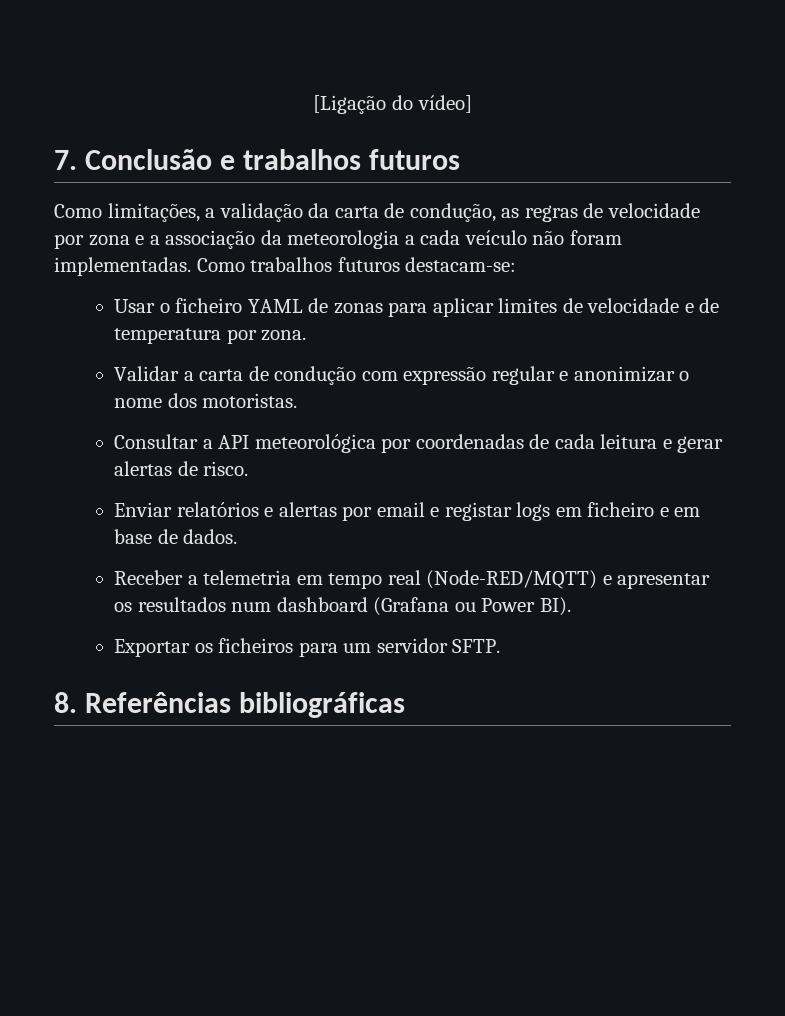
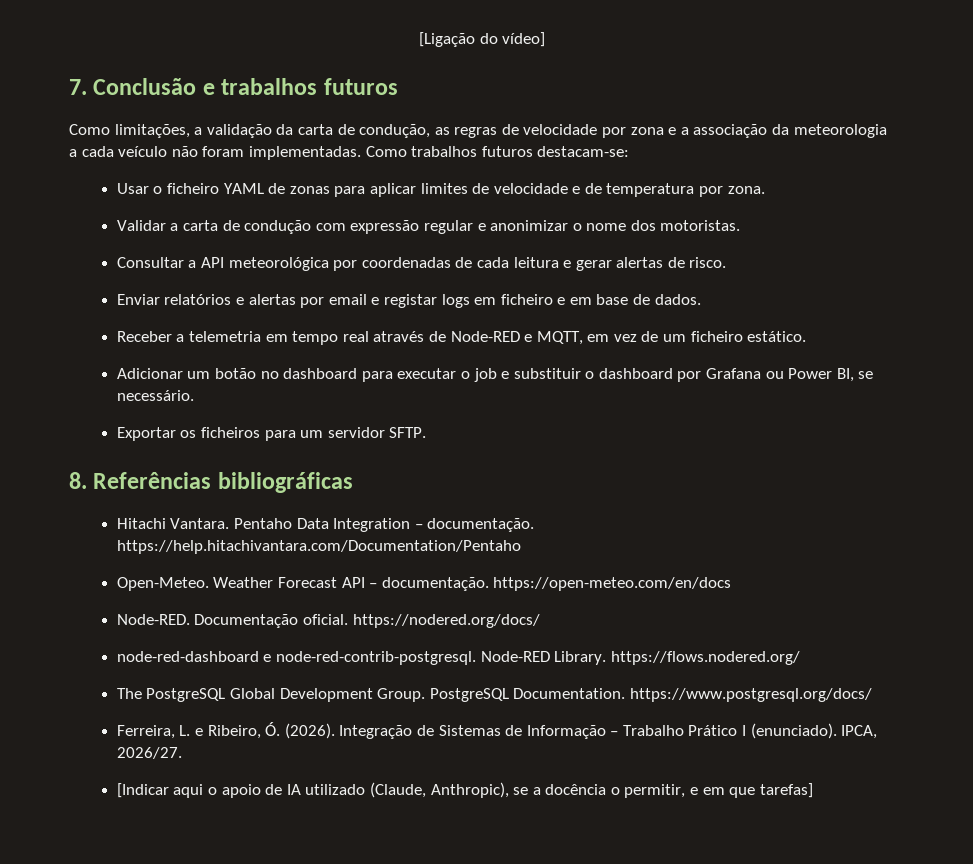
- Receber a telemetria em tempo real (Node-RED/MQTT) e apresentar os resultados num dashboard (Grafana ou Power BI).
+ Receber a telemetria em tempo real através de Node-RED e MQTT, em vez de um ficheiro estático.
+ Adicionar um botão no dashboard para executar o job e substituir o dashboard por Grafana ou Power BI, se necessário.
+ Hitachi Vantara. Pentaho Data Integration – documentação. https://help.hitachivantara.com/Documentation/Pentaho
+ Open-Meteo. Weather Forecast API – documentação. https://open-meteo.com/en/docs
+ Node-RED. Documentação oficial. https://nodered.org/docs/
+ node-red-dashboard e node-red-contrib-postgresql. Node-RED Library. https://flows.nodered.org/
+ The PostgreSQL Global Development Group. PostgreSQL Documentation. https://www.postgresql.org/docs/
+ Ferreira, L. e Ribeiro, Ó. (2026). Integração de Sistemas de Informação – Trabalho Prático I (enunciado). IPCA, 2026/27.
+ [Indicar aqui o apoio de IA utilizado (Claude, Anthropic), se a docência o permitir, e em que tarefas]

